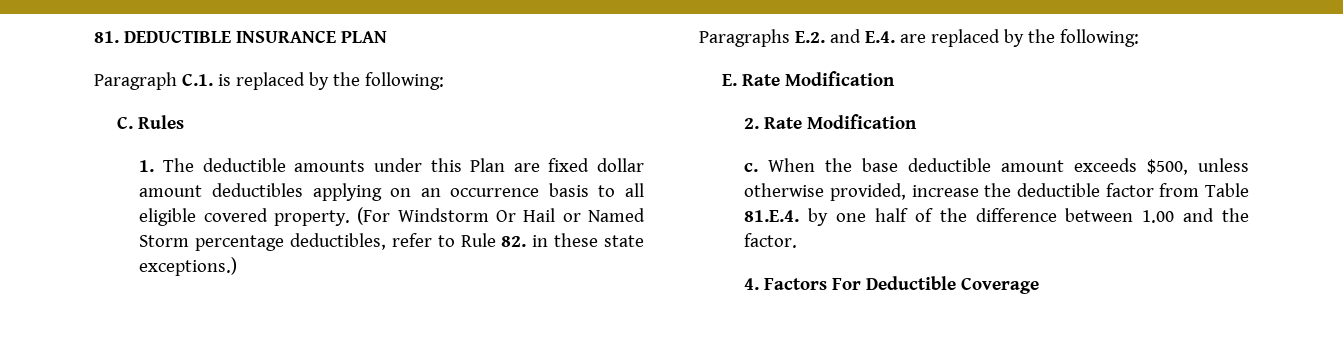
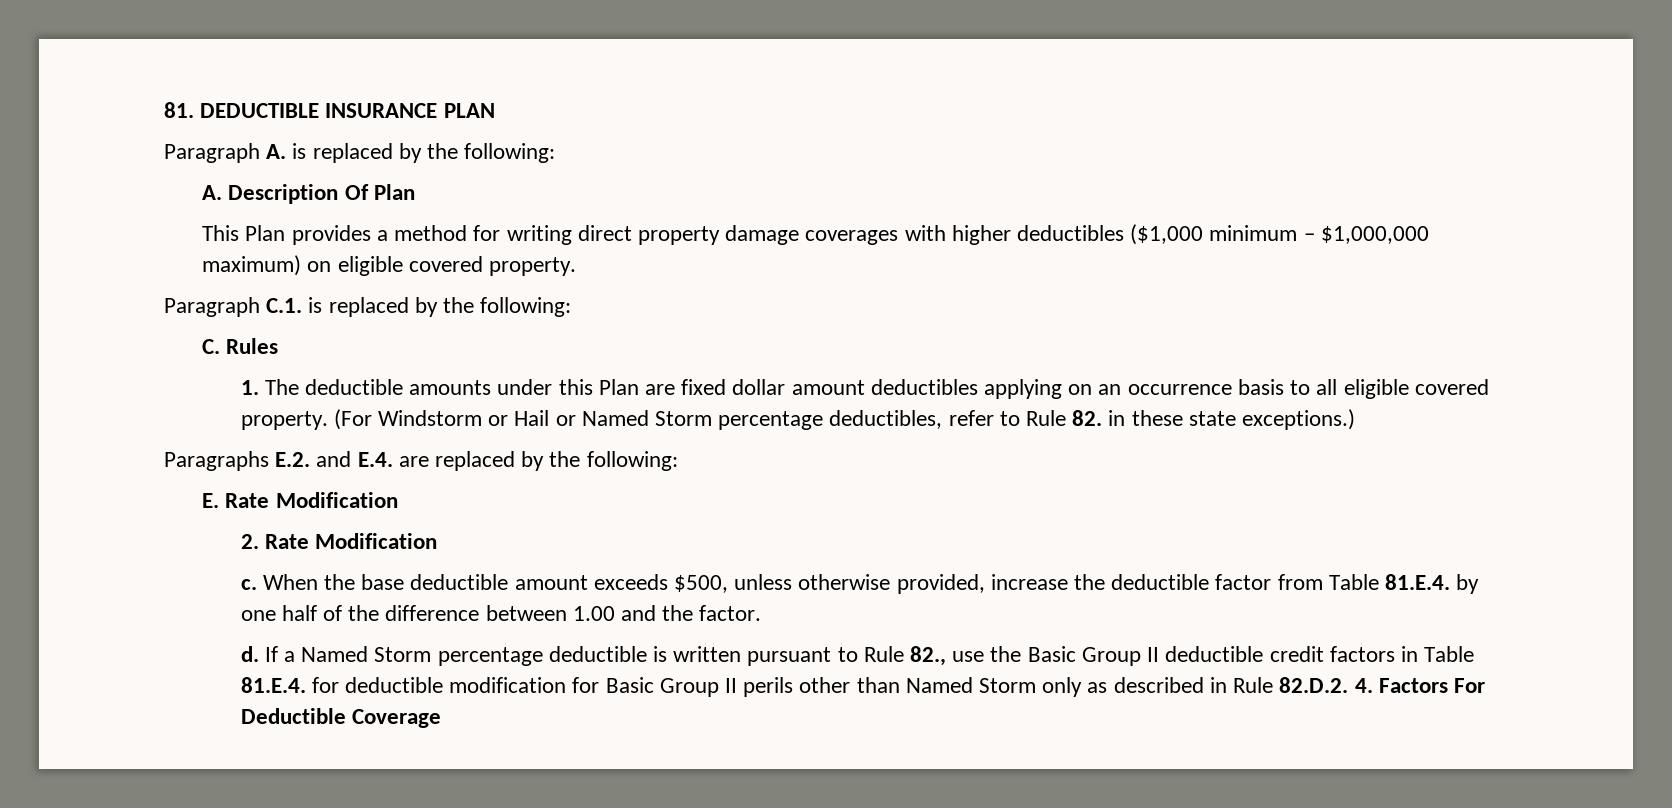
+ Paragraph A. is replaced by the following:
+ A. Description Of Plan
+ This Plan provides a method for writing direct property damage coverages with higher deductibles ($1,000 minimum – $1,000,000 maximum) on eligible covered property.
- (For Windstorm Or Hail or Named Storm percentage deductibles, refer to Rule 82. in these state exceptions.)
+ (For Windstorm or Hail or Named Storm percentage deductibles, refer to Rule 82. in these state exceptions.)
- 4. Factors For Deductible Coverage
+ d. If a Named Storm percentage deductible is written pursuant to Rule 82., use the Basic Group II deductible credit factors in Table 81.E.4. for deductible modification for Basic Group II perils other than Named Storm only as described in Rule 82.D.2. 4. Factors For Deductible Coverage

